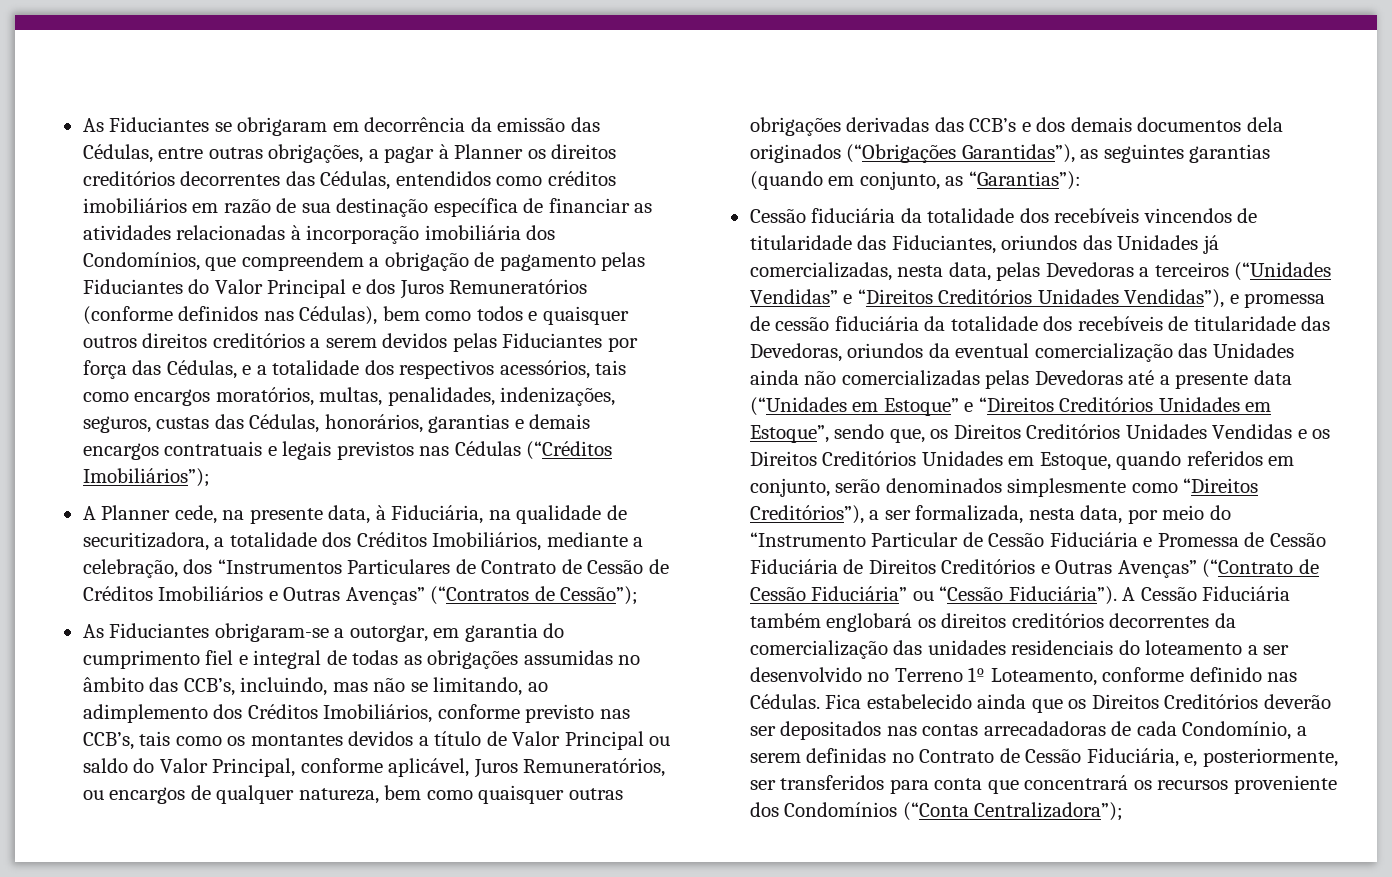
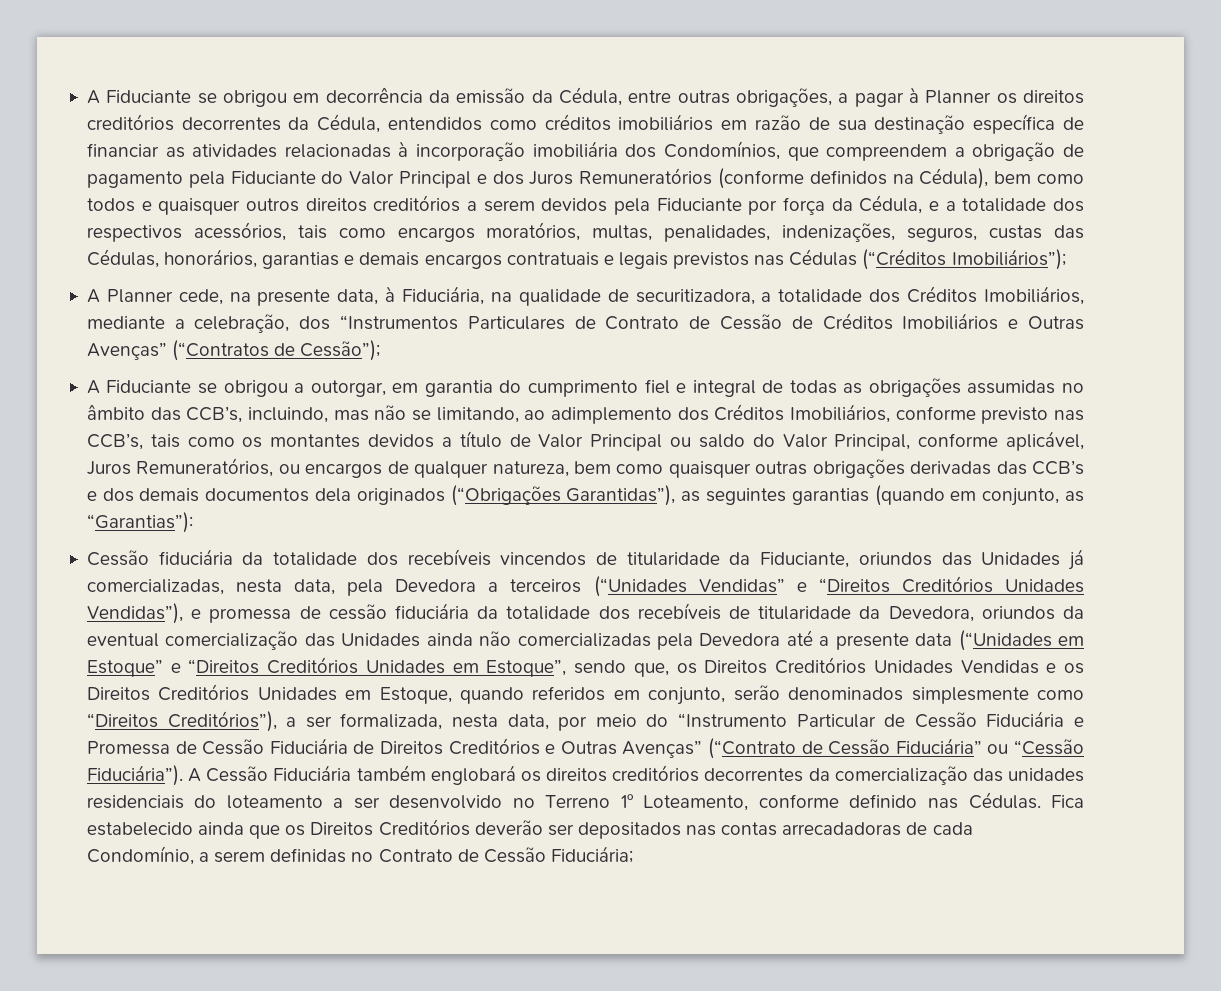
- As Fiduciantes se obrigaram em decorrência da emissão das Cédulas, entre outras obrigações, a pagar à Planner os direitos creditórios decorrentes das Cédulas, entendidos como créditos imobiliários em razão de sua destinação específica de financiar as atividades relacionadas à incorporação imobiliária dos Condomínios, que compreendem a obrigação de pagamento pelas Fiduciantes do Valor Principal e dos Juros Remuneratórios (conforme definidos nas Cédulas), bem como todos e quaisquer outros direitos creditórios a serem devidos pelas Fiduciantes por força das Cédulas, e a totalidade dos respectivos acessórios, tais como encargos moratórios, multas, penalidades, indenizações, seguros, custas das Cédulas, honorários, garantias e demais encargos contratuais e legais previstos nas Cédulas (“Créditos Imobiliários”);
+ A Fiduciante se obrigou em decorrência da emissão da Cédula, entre outras obrigações, a pagar à Planner os direitos creditórios decorrentes da Cédula, entendidos como créditos imobiliários em razão de sua destinação específica de financiar as atividades relacionadas à incorporação imobiliária dos Condomínios, que compreendem a obrigação de pagamento pela Fiduciante do Valor Principal e dos Juros Remuneratórios (conforme definidos na Cédula), bem como todos e quaisquer outros direitos creditórios a serem devidos pela Fiduciante por força da Cédula, e a totalidade dos respectivos acessórios, tais como encargos moratórios, multas, penalidades, indenizações, seguros, custas das Cédulas, honorários, garantias e demais encargos contratuais e legais previstos nas Cédulas (“Créditos Imobiliários”);
- As Fiduciantes obrigaram-se a outorgar, em garantia do cumprimento fiel e integral de todas as obrigações assumidas no âmbito das CCB’s, incluindo, mas não se limitando, ao adimplemento dos Créditos Imobiliários, conforme previsto nas CCB’s, tais como os montantes devidos a título de Valor Principal ou saldo do Valor Principal, conforme aplicável, Juros Remuneratórios, ou encargos de qualquer natureza, bem como quaisquer outras obrigações derivadas das CCB’s e dos demais documentos dela originados (“Obrigações Garantidas”), as seguintes garantias (quando em conjunto, as “Garantias”):
+ A Fiduciante se obrigou a outorgar, em garantia do cumprimento fiel e integral de todas as obrigações assumidas no âmbito das CCB’s, incluindo, mas não se limitando, ao adimplemento dos Créditos Imobiliários, conforme previsto nas CCB’s, tais como os montantes devidos a título de Valor Principal ou saldo do Valor Principal, conforme aplicável, Juros Remuneratórios, ou encargos de qualquer natureza, bem como quaisquer outras obrigações derivadas das CCB’s e dos demais documentos dela originados (“Obrigações Garantidas”), as seguintes garantias (quando em conjunto, as “Garantias”):
- Cessão fiduciária da totalidade dos recebíveis vincendos de titularidade das Fiduciantes, oriundos das Unidades já comercializadas, nesta data, pelas Devedoras a terceiros (“Unidades Vendidas” e “Direitos Creditórios Unidades Vendidas”), e promessa de cessão fiduciária da totalidade dos recebíveis de titularidade das Devedoras, oriundos da eventual comercialização das Unidades ainda não comercializadas pelas Devedoras até a presente data (“Unidades em Estoque” e “Direitos Creditórios Unidades em Estoque”, sendo que, os Direitos Creditórios Unidades Vendidas e os Direitos Creditórios Unidades em Estoque, quando referidos em conjunto, serão denominados simplesmente como “Direitos Creditórios”), a ser formalizada, nesta data, por meio do “Instrumento Particular de Cessão Fiduciária e Promessa de Cessão Fiduciária de Direitos Creditórios e Outras Avenças” (“Contrato de Cessão Fiduciária” ou “Cessão Fiduciária”).
+ Cessão fiduciária da totalidade dos recebíveis vincendos de titularidade da Fiduciante, oriundos das Unidades já comercializadas, nesta data, pela Devedora a terceiros (“Unidades Vendidas” e “Direitos Creditórios Unidades Vendidas”), e promessa de cessão fiduciária da totalidade dos recebíveis de titularidade da Devedora, oriundos da eventual comercialização das Unidades ainda não comercializadas pela Devedora até a presente data (“Unidades em Estoque” e “Direitos Creditórios Unidades em Estoque”, sendo que, os Direitos Creditórios Unidades Vendidas e os Direitos Creditórios Unidades em Estoque, quando referidos em conjunto, serão denominados simplesmente como “Direitos Creditórios”), a ser formalizada, nesta data, por meio do “Instrumento Particular de Cessão Fiduciária e Promessa de Cessão Fiduciária de Direitos Creditórios e Outras Avenças” (“Contrato de Cessão Fiduciária” ou “Cessão Fiduciária”).
- Fica estabelecido ainda que os Direitos Creditórios deverão ser depositados nas contas arrecadadoras de cada Condomínio, a serem definidas no Contrato de Cessão Fiduciária, e, posteriormente, ser transferidos para conta que concentrará os recursos proveniente dos Condomínios (“Conta Centralizadora”);
+ Fica estabelecido ainda que os Direitos Creditórios deverão ser depositados nas contas arrecadadoras de cada Condomínio, a serem definidas no Contrato de Cessão Fiduciária;

